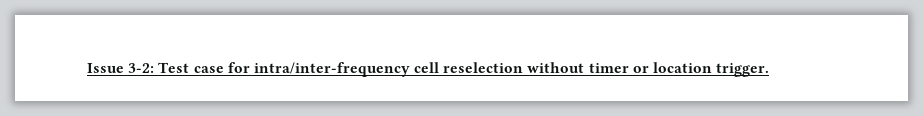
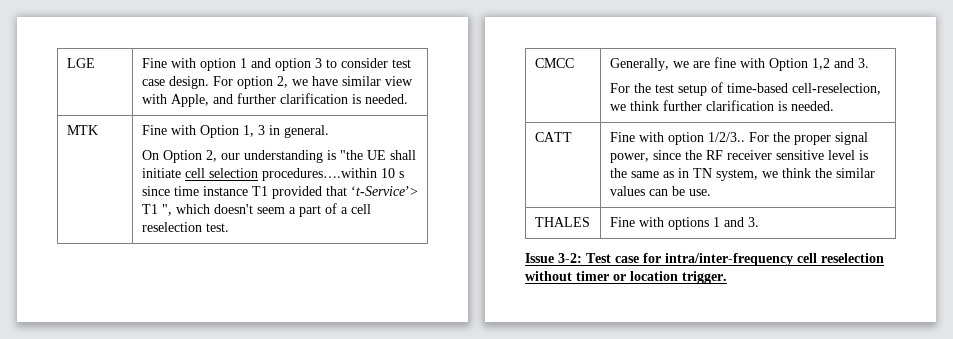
+ LGE | Fine with option 1 and option 3 to consider test case design. For option 2, we have similar view with Apple, and further clarification is needed.
+ MTK | Fine with Option 1, 3 in general.
+ On Option 2, our understanding is "the UE shall initiate cell selection procedures….within 10 s since time instance T1 provided that ‘t-Service’> T1 ", which doesn't seem a part of a cell reselection test.
+ CMCC | Generally, we are fine with Option 1,2 and 3.
+ For the test setup of time-based cell-reselection, we think further clarification is needed.
+ CATT | Fine with option 1/2/3.. For the proper signal power, since the RF receiver sensitive level is the same as in TN system, we think the similar values can be use.
+ THALES | Fine with options 1 and 3.

